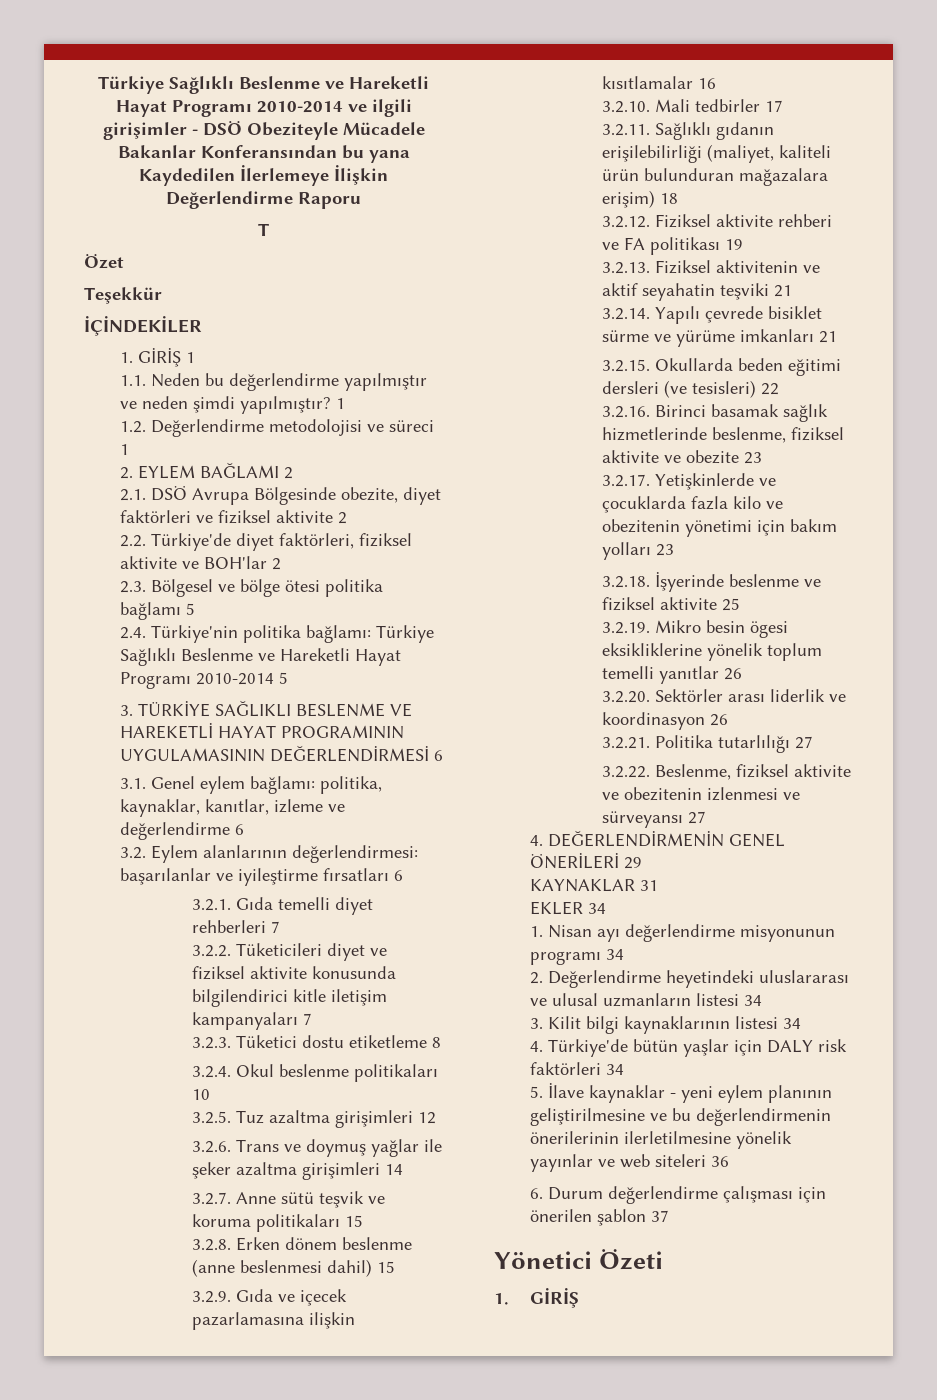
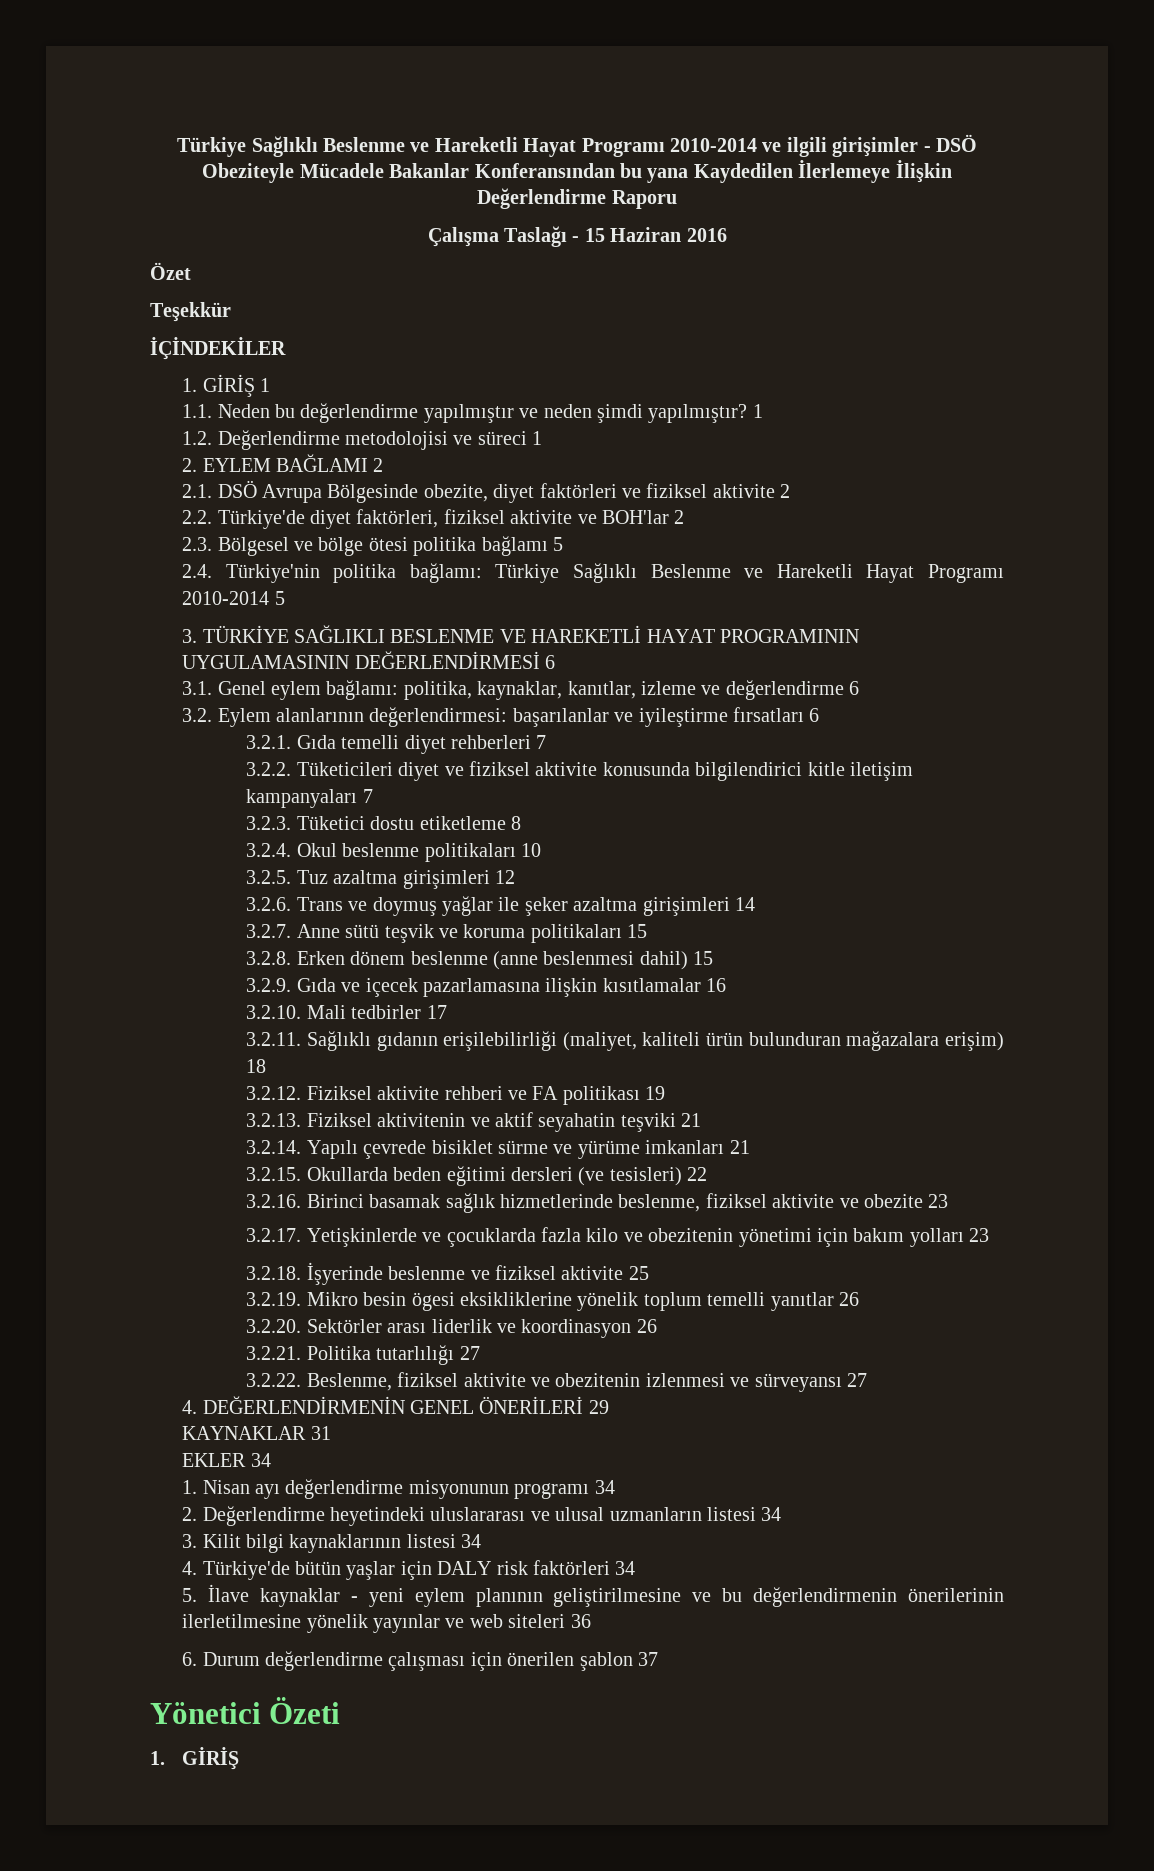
- T
+ Çalışma Taslağı - 15 Haziran 2016

